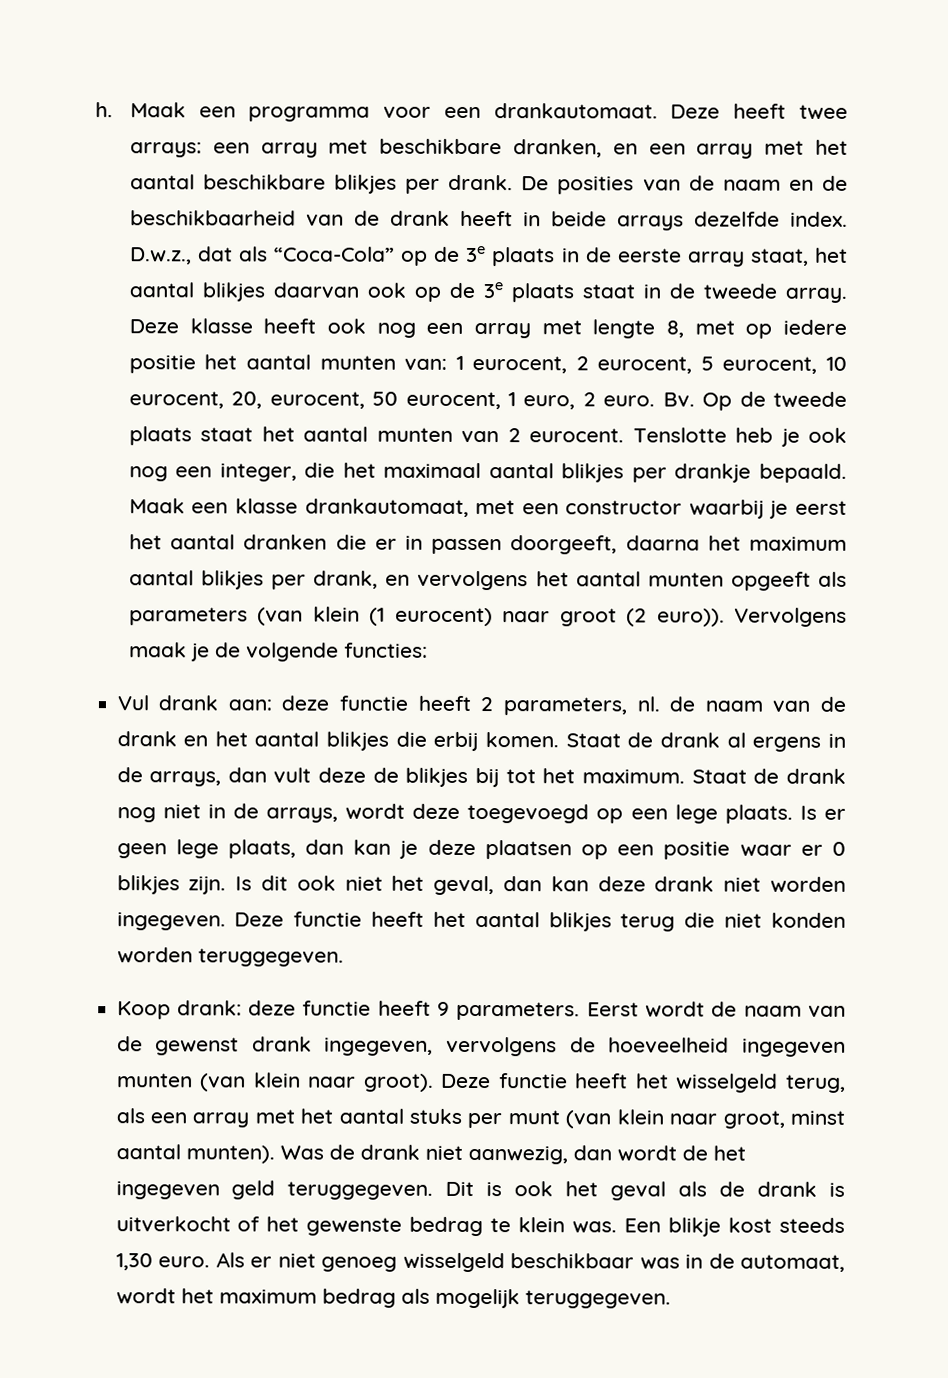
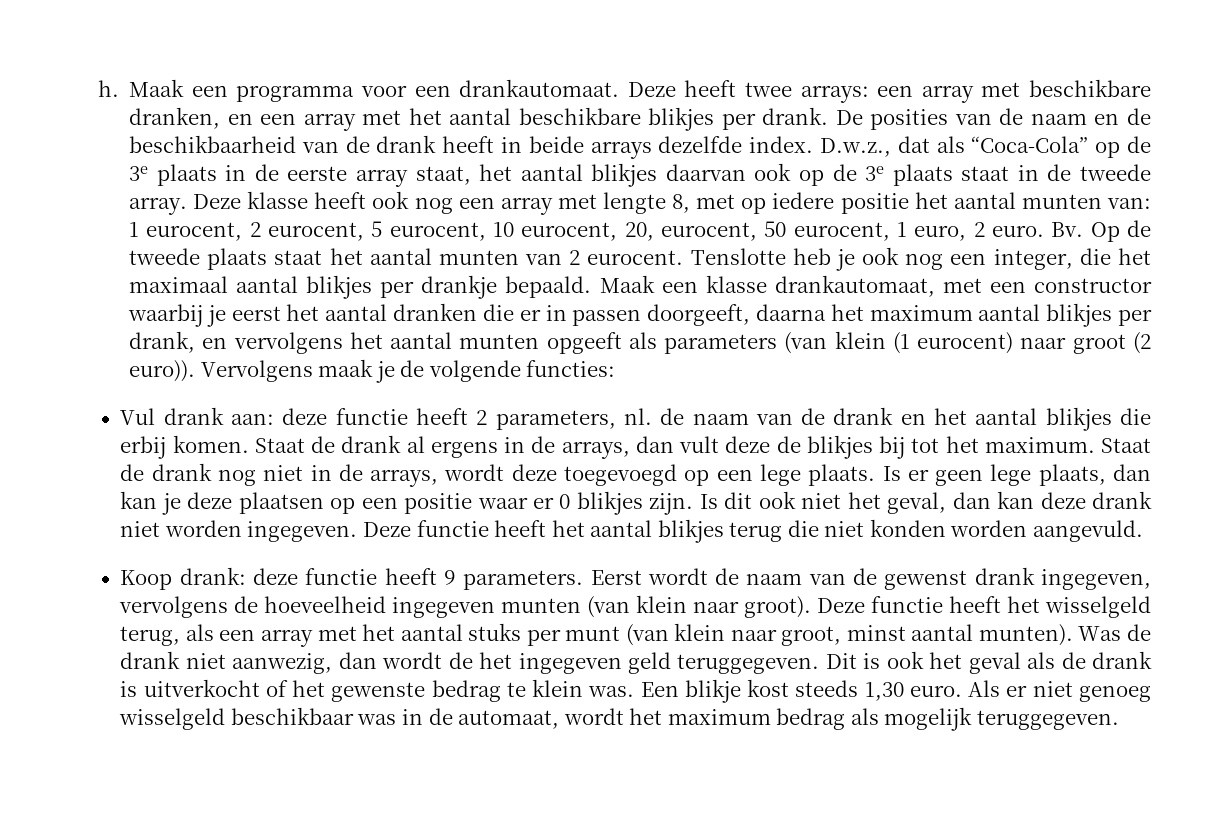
- Deze functie heeft het aantal blikjes terug die niet konden worden teruggegeven.
+ Deze functie heeft het aantal blikjes terug die niet konden worden aangevuld.

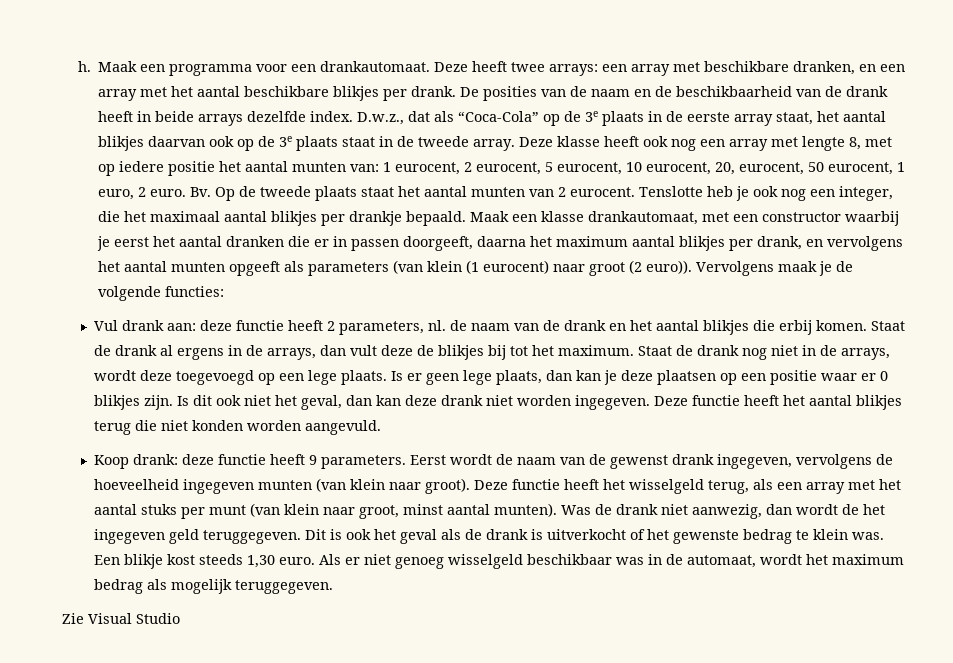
+ Zie Visual Studio

